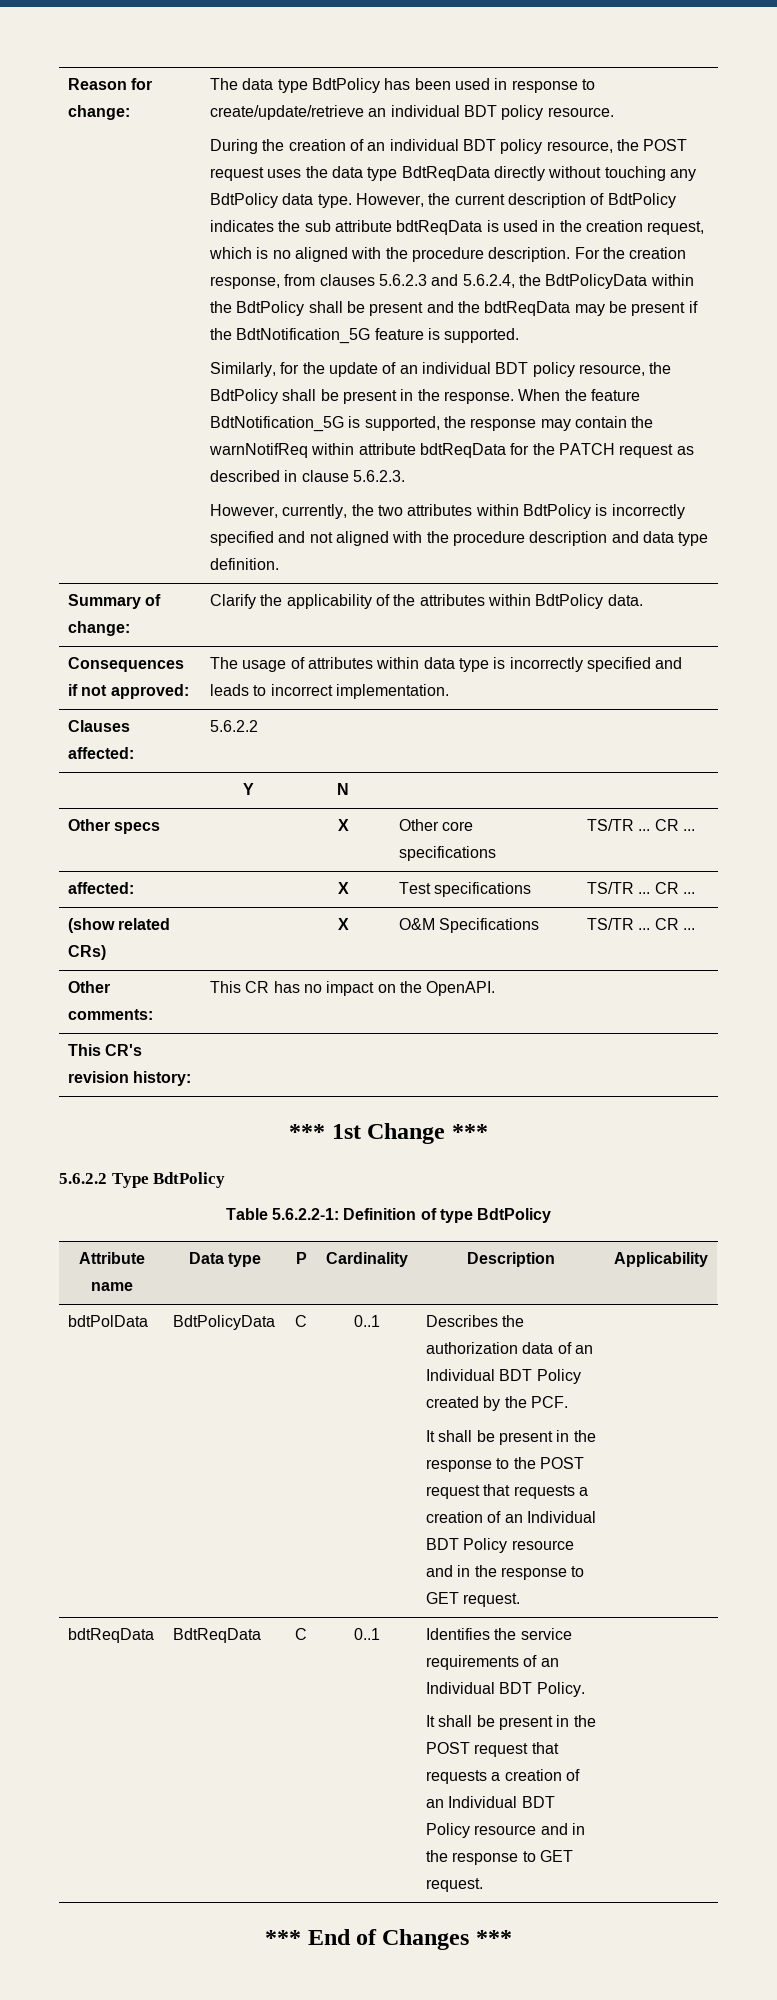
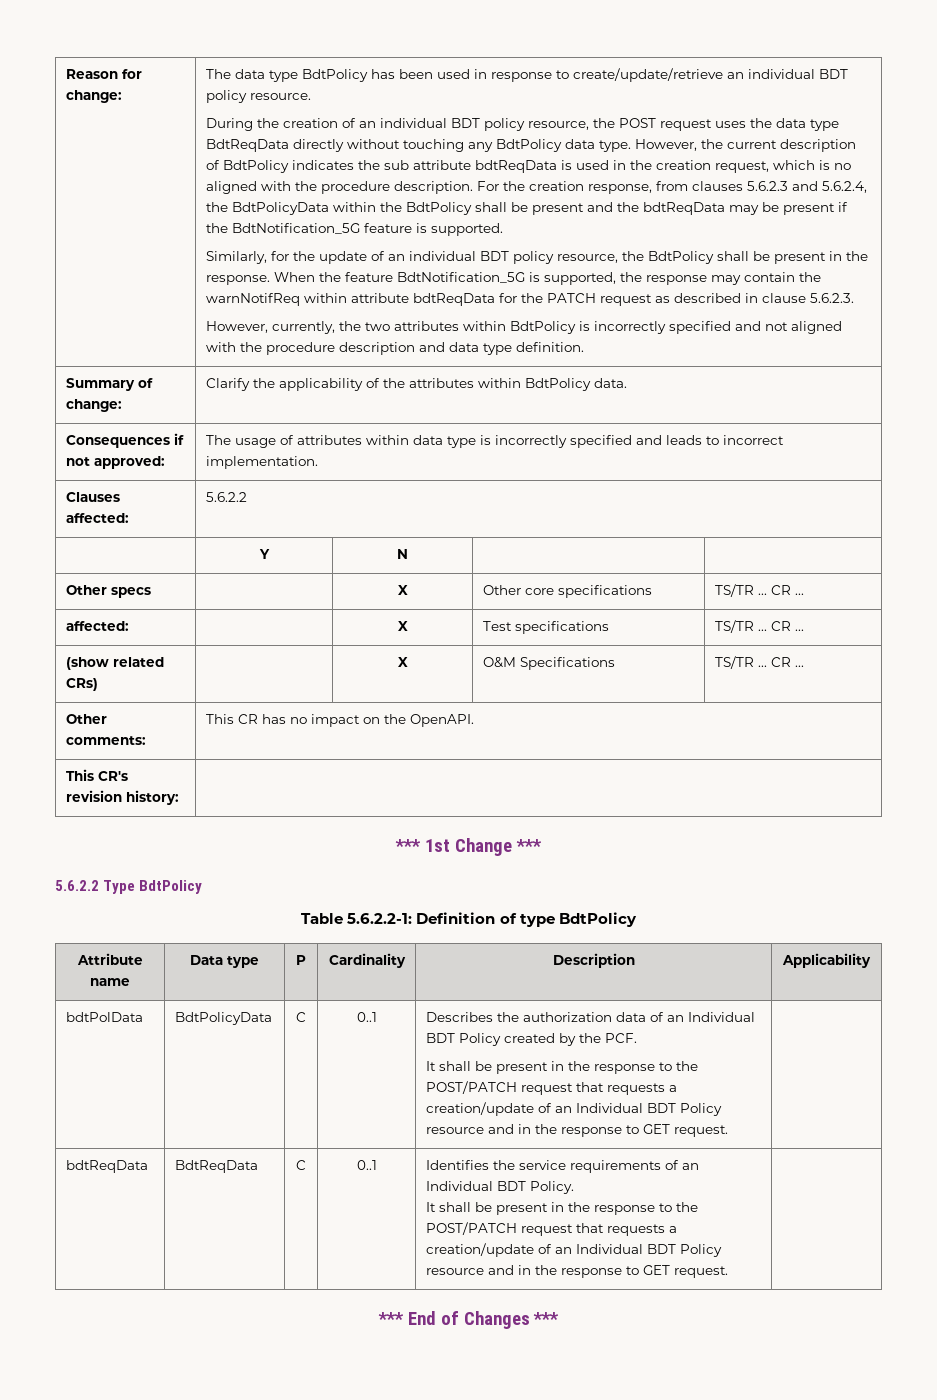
  Describes the authorization data of an Individual BDT Policy created by the PCF.
- It shall be present in the response to the POST request that requests a creation of an Individual BDT Policy resource and in the response to GET request.
+ It shall be present in the response to the POST/PATCH request that requests a creation/update of an Individual BDT Policy resource and in the response to GET request.
  Identifies the service requirements of an Individual BDT Policy.
- It shall be present in the POST request that requests a creation of an Individual BDT Policy resource and in the response to GET request.
+ It shall be present in the response to the POST/PATCH request that requests a creation/update of an Individual BDT Policy resource and in the response to GET request.

